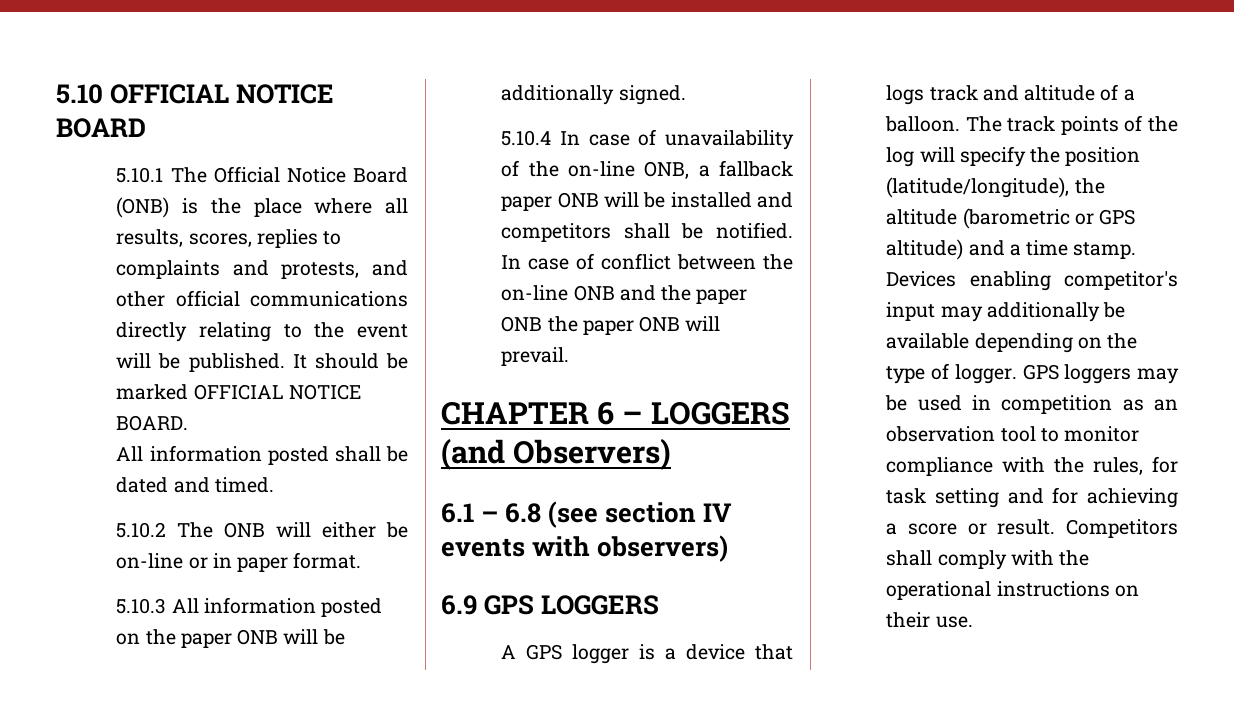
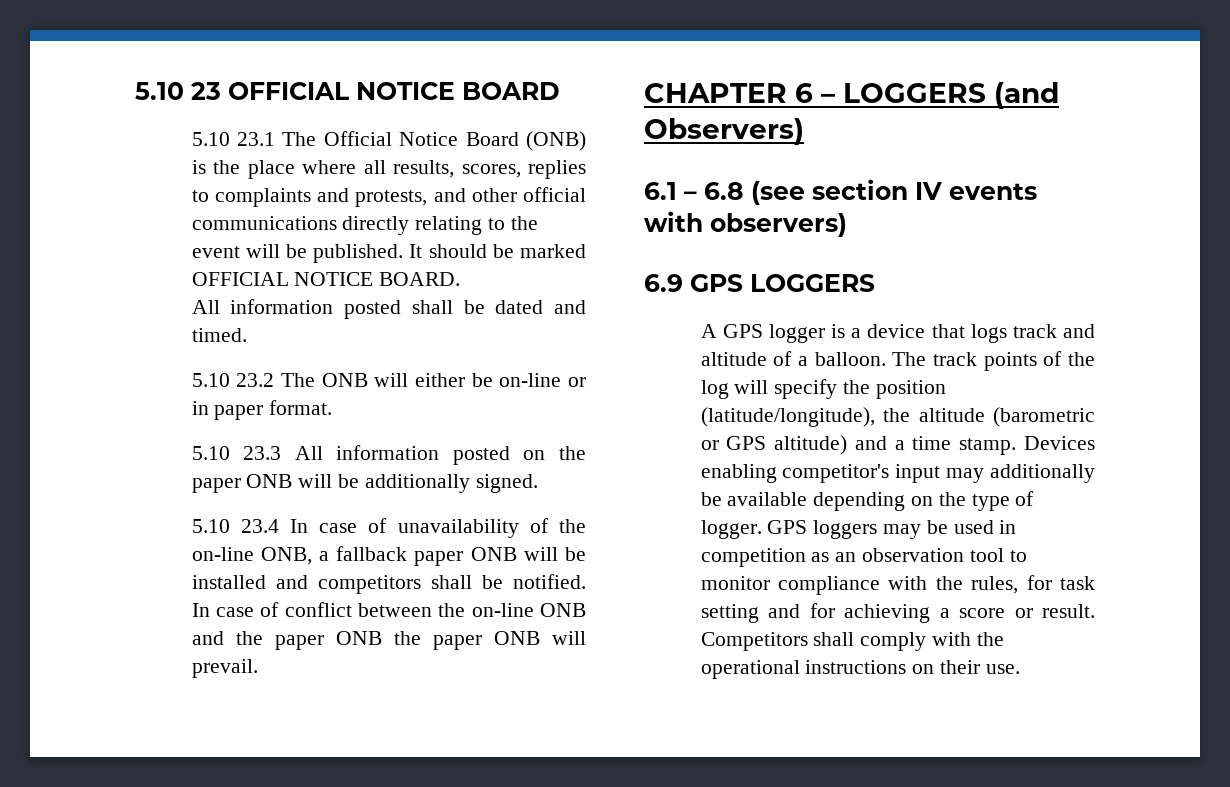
- 5.10 OFFICIAL NOTICE BOARD
+ 5.10 23 OFFICIAL NOTICE BOARD
- 5.10.1 The Official Notice Board (ONB) is the place where all results, scores, replies to complaints and protests, and other official communications directly relating to the event will be published.
+ 5.10 23.1 The Official Notice Board (ONB) is the place where all results, scores, replies to complaints and protests, and other official communications directly relating to the event will be published.
- 5.10.2 The ONB will either be on-line or in paper format.
+ 5.10 23.2 The ONB will either be on-line or in paper format.
- 5.10.3 All information posted on the paper ONB will be additionally signed.
+ 5.10 23.3 All information posted on the paper ONB will be additionally signed.
- 5.10.4 In case of unavailability of the on-line ONB, a fallback paper ONB will be installed and competitors shall be notified.
+ 5.10 23.4 In case of unavailability of the on-line ONB, a fallback paper ONB will be installed and competitors shall be notified.

